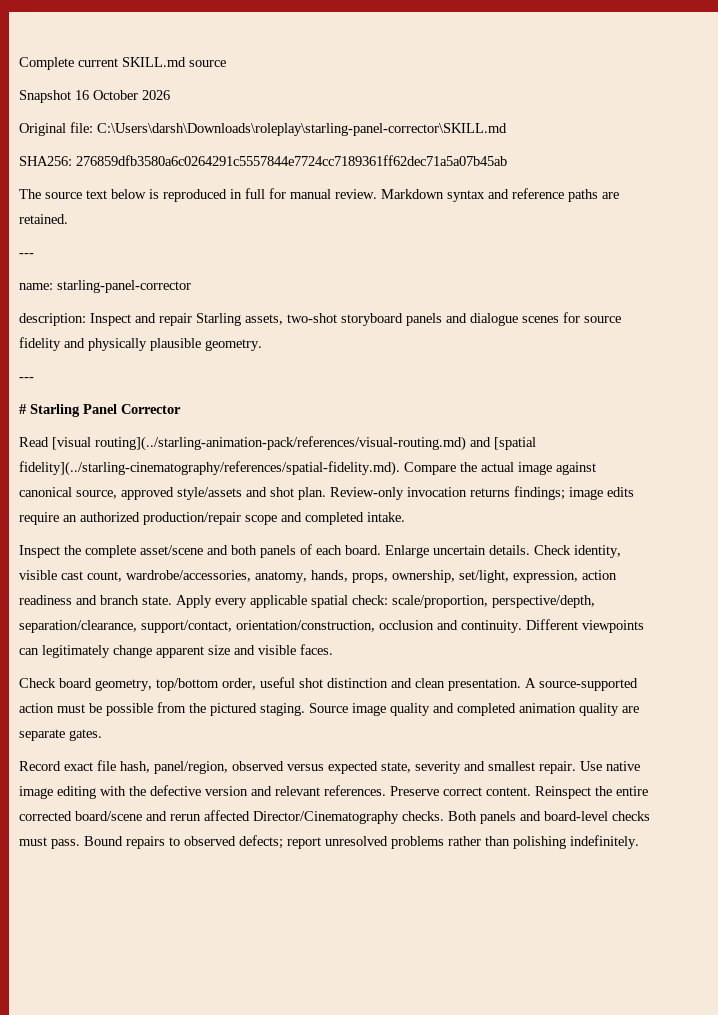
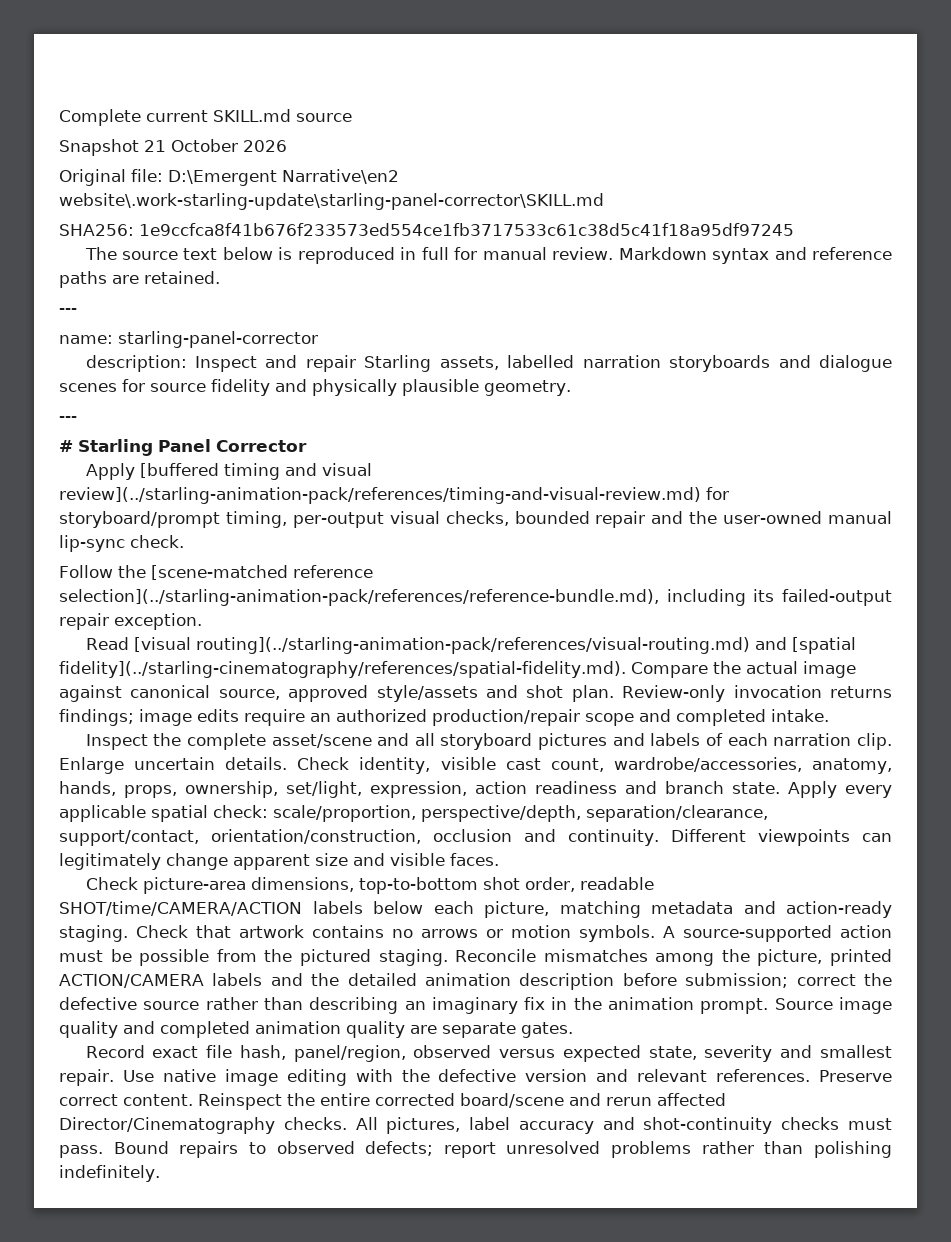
- Snapshot 16 October 2026
+ Snapshot 21 October 2026
- Original file: C:\Users\darsh\Downloads\roleplay\starling-panel-corrector\SKILL.md
+ Original file: D:\Emergent Narrative\en2 website\.work-starling-update\starling-panel-corrector\SKILL.md
- SHA256: 276859dfb3580a6c0264291c5557844e7724cc7189361ff62dec71a5a07b45ab
+ SHA256: 1e9ccfca8f41b676f233573ed554ce1fb3717533c61c38d5c41f18a95df97245
- description: Inspect and repair Starling assets, two-shot storyboard panels and dialogue scenes for source fidelity and physically plausible geometry.
+ description: Inspect and repair Starling assets, labelled narration storyboards and dialogue scenes for source fidelity and physically plausible geometry.
+ Apply [buffered timing and visual review](../starling-animation-pack/references/timing-and-visual-review.md) for storyboard/prompt timing, per-output visual checks, bounded repair and the user-owned manual lip-sync check.
+ Follow the [scene-matched reference selection](../starling-animation-pack/references/reference-bundle.md), including its failed-output repair exception.
- Inspect the complete asset/scene and both panels of each board.
+ Inspect the complete asset/scene and all storyboard pictures and labels of each narration clip.
- Check board geometry, top/bottom order, useful shot distinction and clean presentation.
+ Check picture-area dimensions, top-to-bottom shot order, readable SHOT/time/CAMERA/ACTION labels below each picture, matching metadata and action-ready staging. Check that artwork contains no arrows or motion symbols.
+ Reconcile mismatches among the picture, printed ACTION/CAMERA labels and the detailed animation description before submission; correct the defective source rather than describing an imaginary fix in the animation prompt.
- Both panels and board-level checks must pass.
+ All pictures, label accuracy and shot-continuity checks must pass.

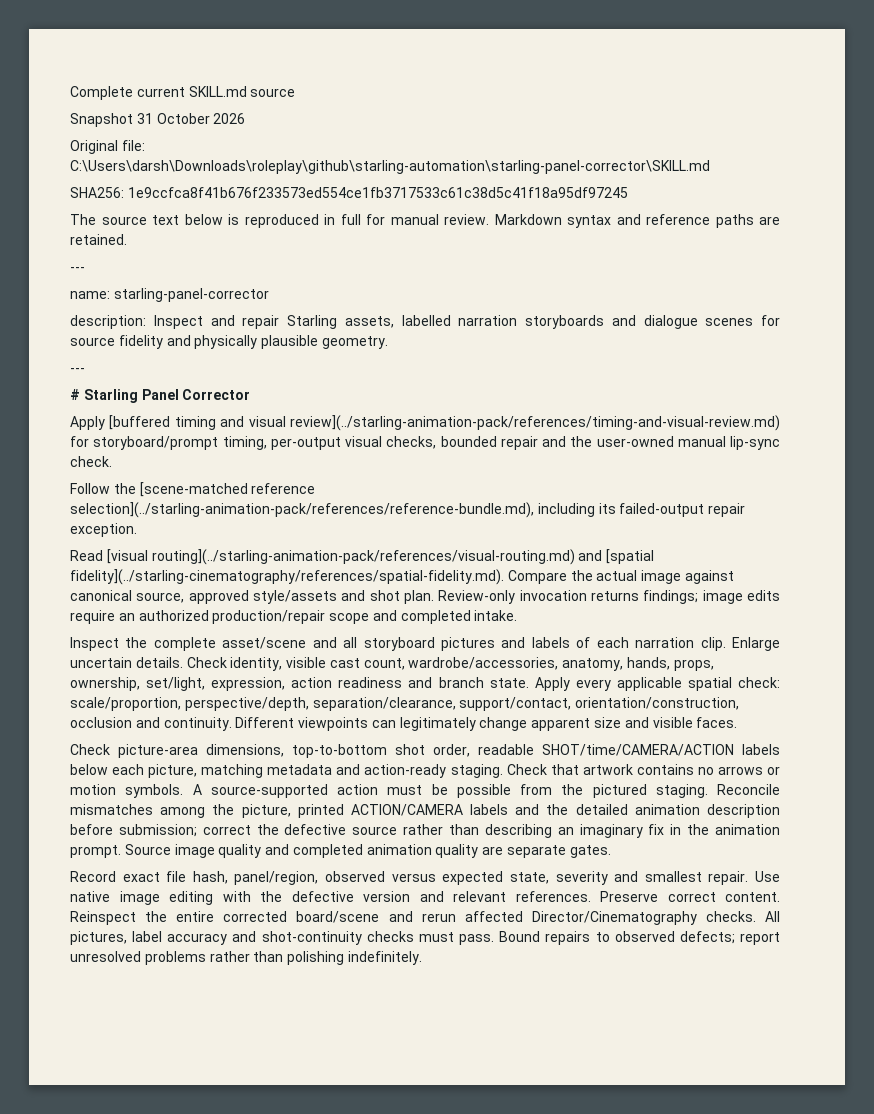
- Snapshot 21 October 2026
+ Snapshot 31 October 2026
- Original file: D:\Emergent Narrative\en2 website\.work-starling-update\starling-panel-corrector\SKILL.md
+ Original file: C:\Users\darsh\Downloads\roleplay\github\starling-automation\starling-panel-corrector\SKILL.md

